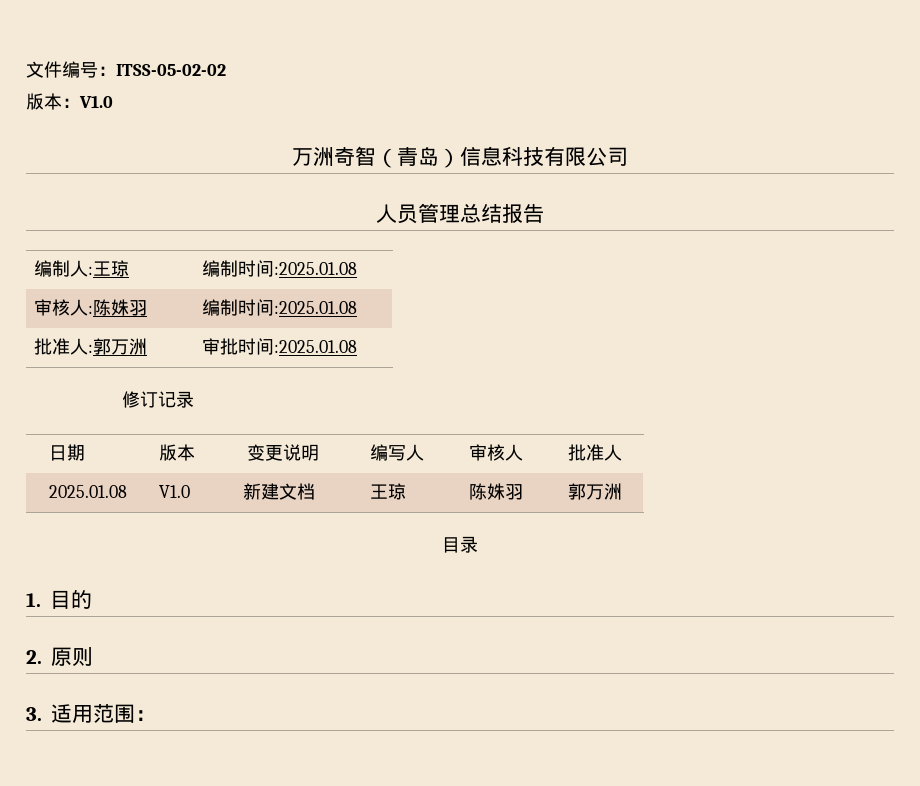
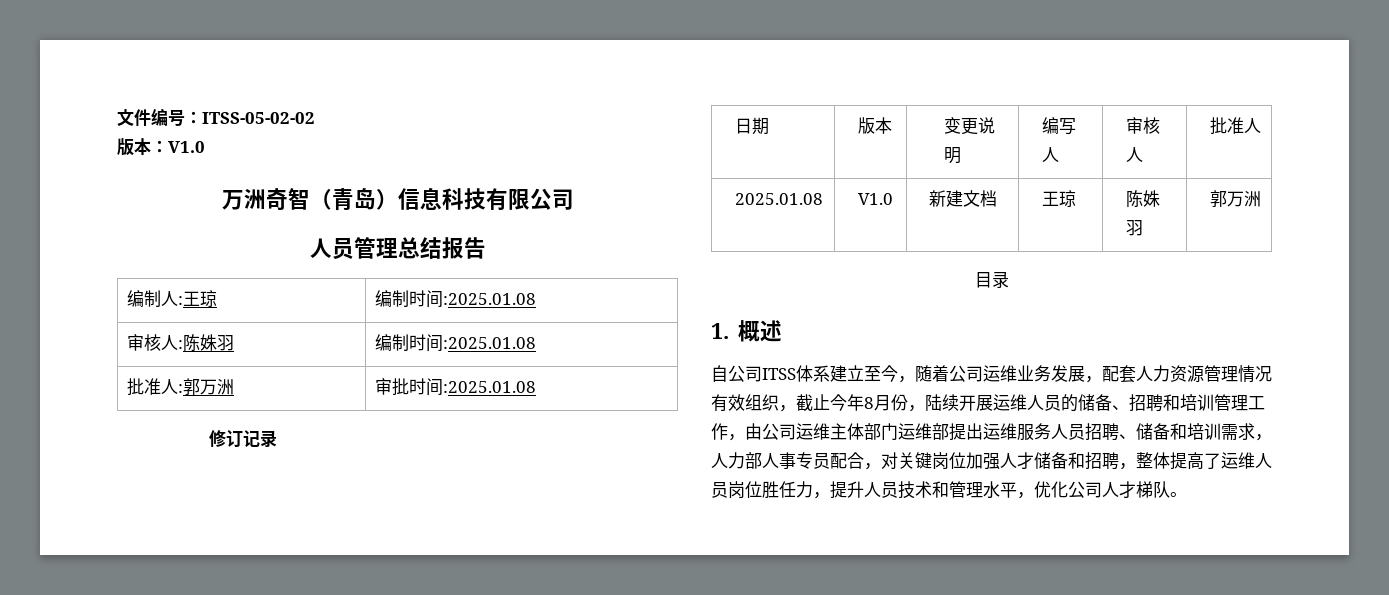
- 1.目的
- 2.原则
- 3.适用范围：
+ 1.概述
+ 自公司ITSS体系建立至今，随着公司运维业务发展，配套人力资源管理情况有效组织，截止今年8月份，陆续开展运维人员的储备、招聘和培训管理工作，由公司运维主体部门运维部提出运维服务人员招聘、储备和培训需求，人力部人事专员配合，对关键岗位加强人才储备和招聘，整体提高了运维人员岗位胜任力，提升人员技术和管理水平，优化公司人才梯队。

